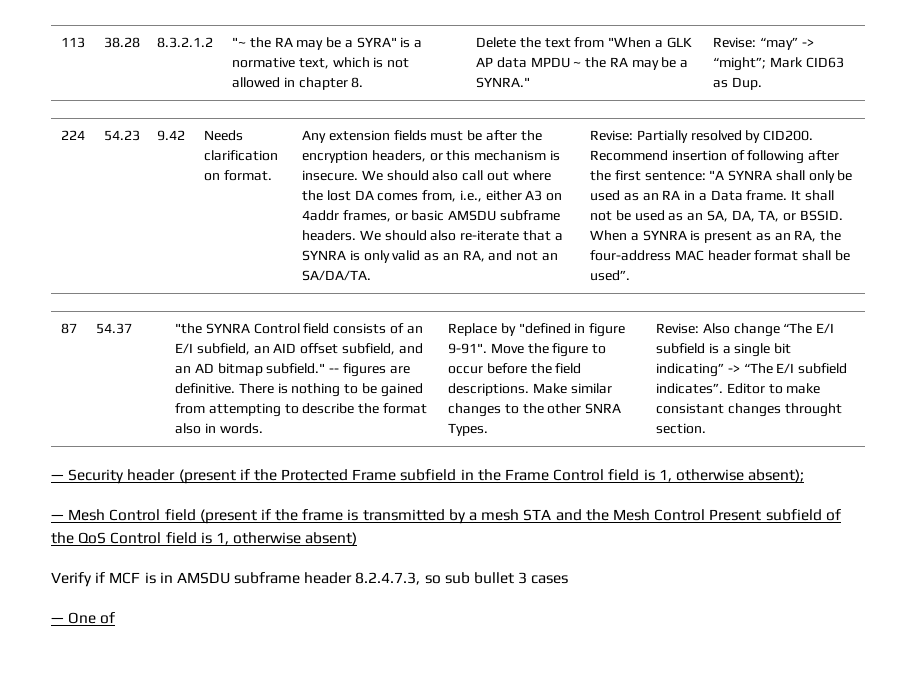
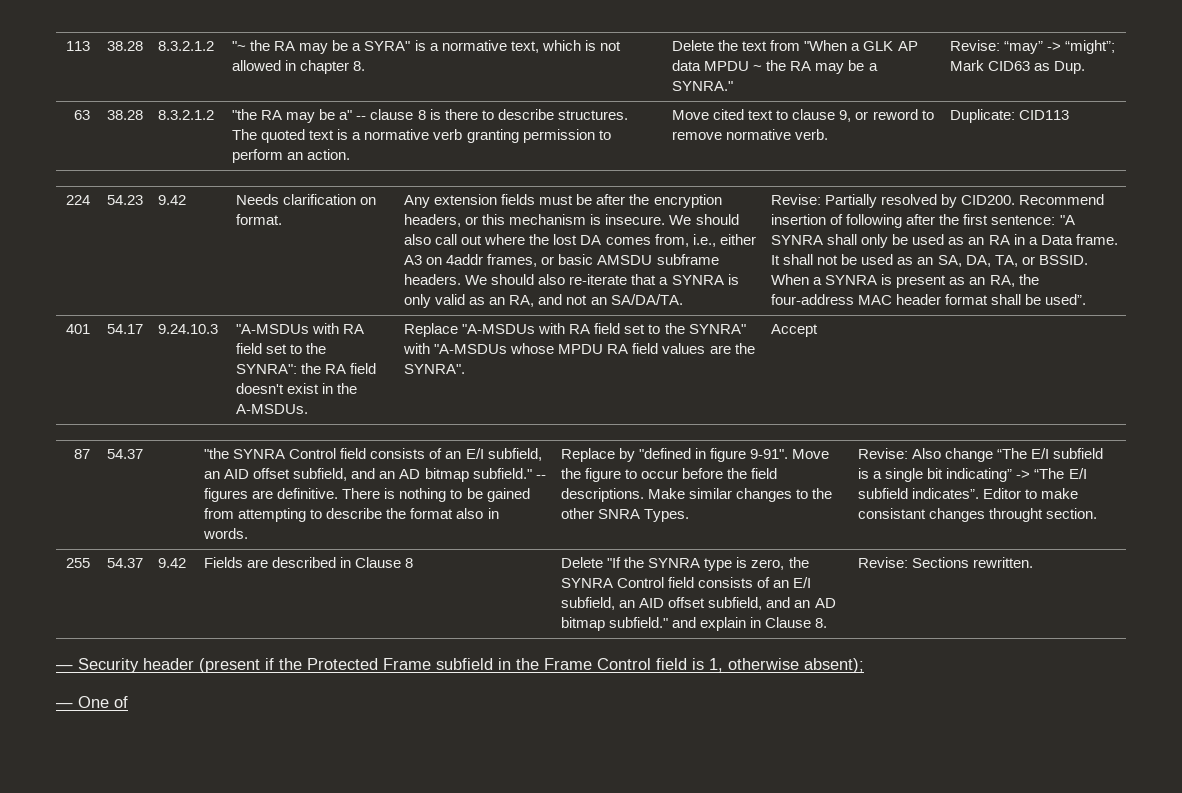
+ 63 | 38.28 | 8.3.2.1.2 | "the RA may be a" -- clause 8 is there to describe structures. The quoted text is a normative verb granting permission to perform an action. | Move cited text to clause 9, or reword to remove normative verb. | Duplicate: CID113
+ 401 | 54.17 | 9.24.10.3 | "A-MSDUs with RA field set to the SYNRA": the RA field doesn't exist in the A-MSDUs. | Replace "A-MSDUs with RA field set to the SYNRA" with "A-MSDUs whose MPDU RA field values are the SYNRA". | Accept
+ 255 | 54.37 | 9.42 | Fields are described in Clause 8 | Delete "If the SYNRA type is zero, the SYNRA Control field consists of an E/I subfield, an AID offset subfield, and an AD bitmap subfield." and explain in Clause 8. | Revise: Sections rewritten.
- — Mesh Control field (present if the frame is transmitted by a mesh STA and the Mesh Control Present subfield of the QoS Control field is 1, otherwise absent)
- Verify if MCF is in AMSDU subframe header 8.2.4.7.3, so sub bullet 3 cases

